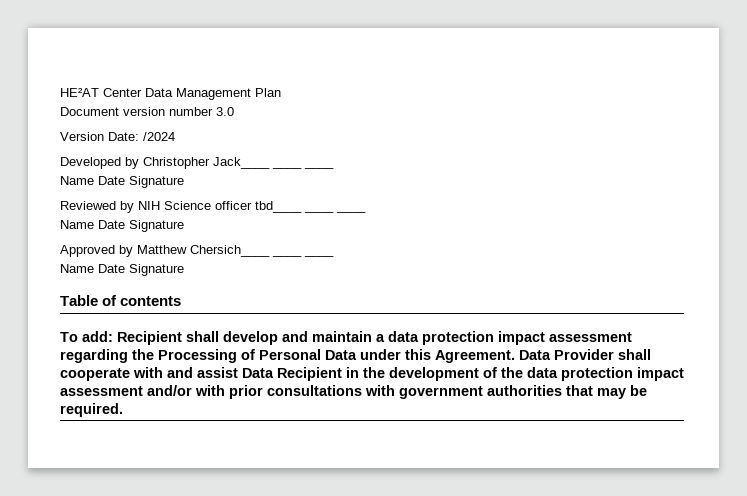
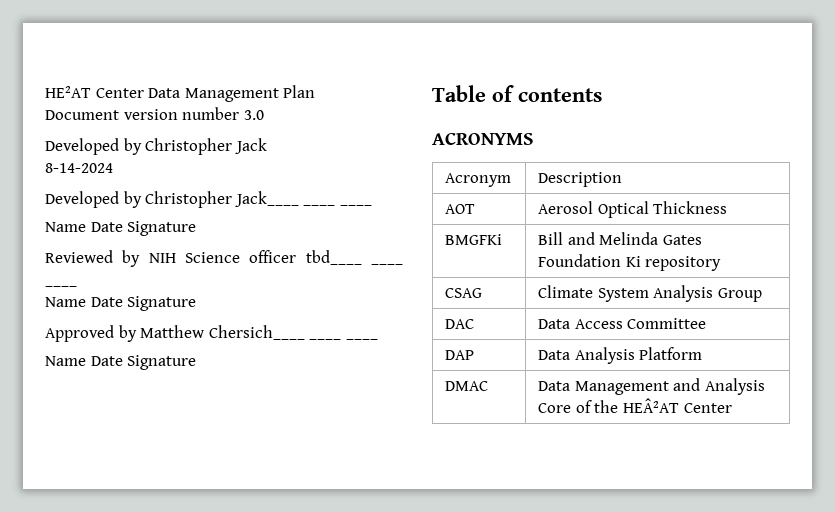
- Version Date: /2024
+ Developed by Christopher Jack
+ 8-14-2024
- To add: Recipient shall develop and maintain a data protection impact assessment regarding the Processing of Personal Data under this Agreement. Data Provider shall cooperate with and assist Data Recipient in the development of the data protection impact assessment and/or with prior consultations with government authorities that may be required.
+ ACRONYMS
+ Acronym | Description
+ AOT | Aerosol Optical Thickness
+ BMGFKi | Bill and Melinda Gates Foundation Ki repository
+ CSAG | Climate System Analysis Group
+ DAC | Data Access Committee
+ DAP | Data Analysis Platform
+ DMAC | Data Management and Analysis Core of the HEÂ²AT Center

